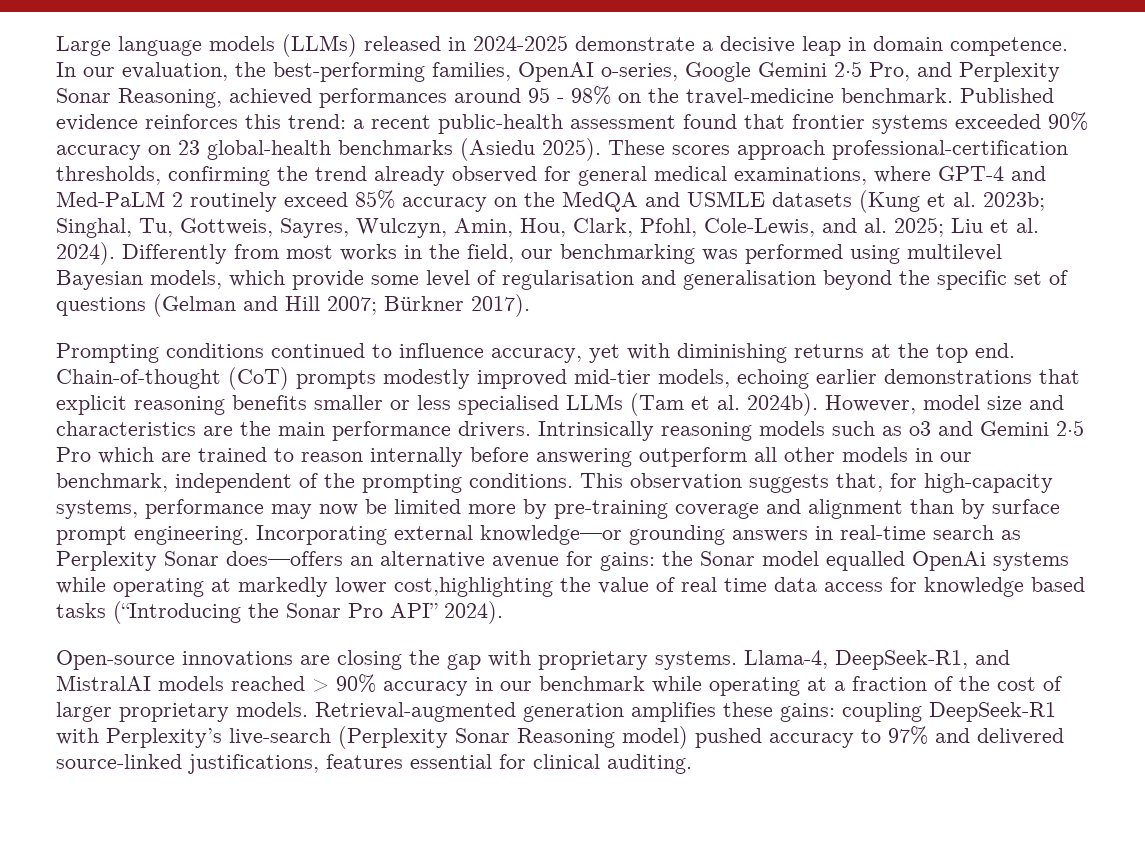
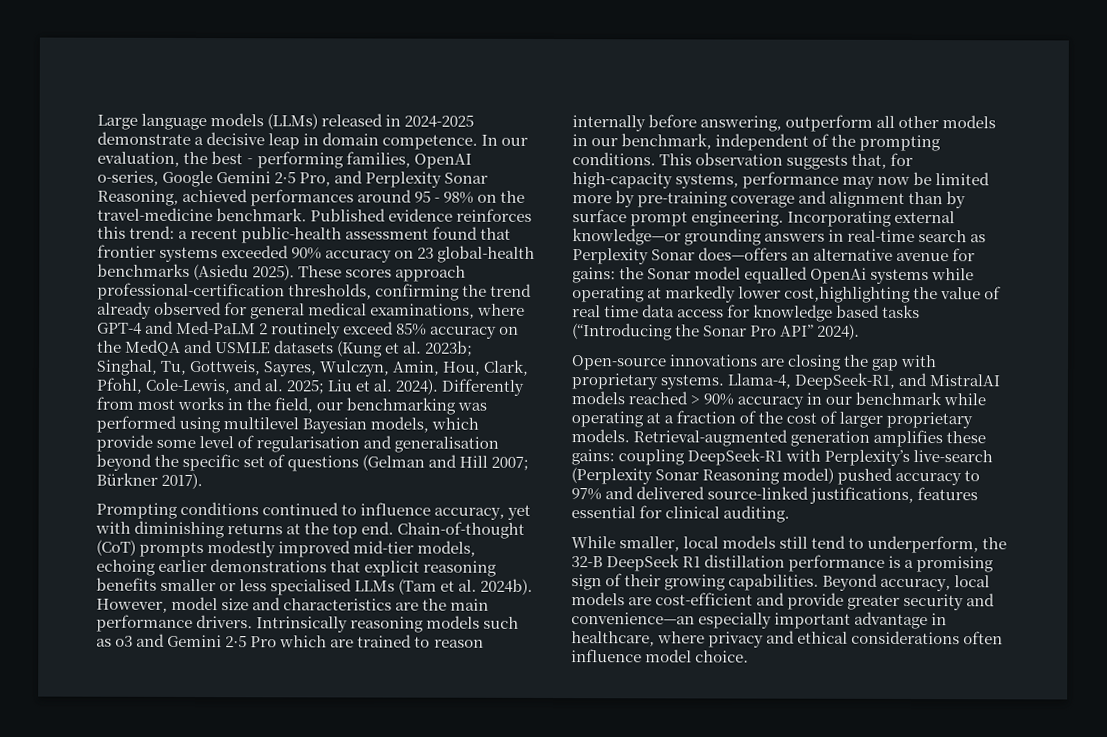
- Intrinsically reasoning models such as o3 and Gemini 2·5 Pro which are trained to reason internally before answering outperform all other models in our benchmark, independent of the prompting conditions.
+ Intrinsically reasoning models such as o3 and Gemini 2·5 Pro which are trained to reason internally before answering, outperform all other models in our benchmark, independent of the prompting conditions.
+ While smaller, local models still tend to underperform, the 32-B DeepSeek R1 distillation performance is a promising sign of their growing capabilities. Beyond accuracy, local models are cost-efficient and provide greater security and convenience—an especially important advantage in healthcare, where privacy and ethical considerations often influence model choice.

